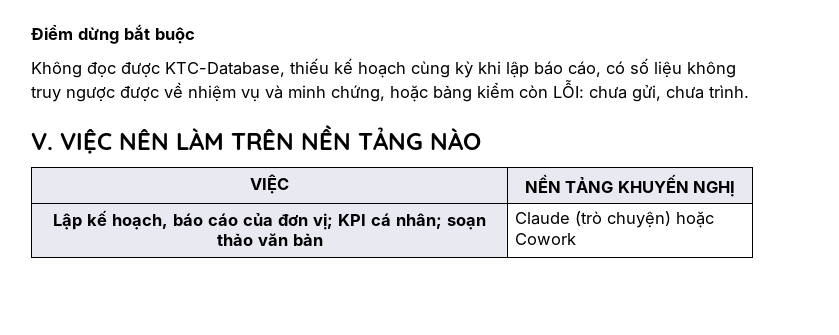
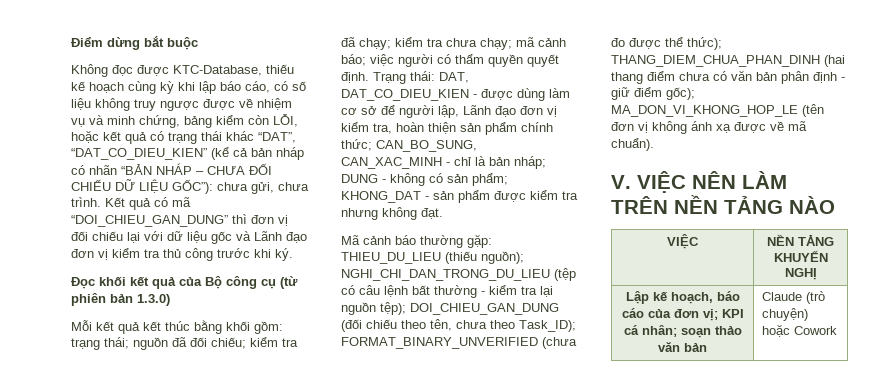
- Không đọc được KTC-Database, thiếu kế hoạch cùng kỳ khi lập báo cáo, có số liệu không truy ngược được về nhiệm vụ và minh chứng, hoặc bảng kiểm còn LỖI: chưa gửi, chưa trình.
+ Không đọc được KTC-Database, thiếu kế hoạch cùng kỳ khi lập báo cáo, có số liệu không truy ngược được về nhiệm vụ và minh chứng, bảng kiểm còn LỖI, hoặc kết quả có trạng thái khác “DAT”, “DAT_CO_DIEU_KIEN” (kể cả bản nháp có nhãn “BẢN NHÁP – CHƯA ĐỐI CHIẾU DỮ LIỆU GỐC”): chưa gửi, chưa trình. Kết quả có mã “DOI_CHIEU_GAN_DUNG” thì đơn vị đối chiếu lại với dữ liệu gốc và Lãnh đạo đơn vị kiểm tra thủ công trước khi ký.
+ Đọc khối kết quả của Bộ công cụ (từ phiên bản 1.3.0)
+ Mỗi kết quả kết thúc bằng khối gồm: trạng thái; nguồn đã đối chiếu; kiểm tra đã chạy; kiểm tra chưa chạy; mã cảnh báo; việc người có thẩm quyền quyết định. Trạng thái: DAT, DAT_CO_DIEU_KIEN - được dùng làm cơ sở để người lập, Lãnh đạo đơn vị kiểm tra, hoàn thiện sản phẩm chính thức; CAN_BO_SUNG, CAN_XAC_MINH - chỉ là bản nháp; DUNG - không có sản phẩm; KHONG_DAT - sản phẩm được kiểm tra nhưng không đạt.
+ Mã cảnh báo thường gặp: THIEU_DU_LIEU (thiếu nguồn); NGHI_CHI_DAN_TRONG_DU_LIEU (tệp có câu lệnh bất thường - kiểm tra lại nguồn tệp); DOI_CHIEU_GAN_DUNG (đối chiếu theo tên, chưa theo Task_ID); FORMAT_BINARY_UNVERIFIED (chưa đo được thể thức); THANG_DIEM_CHUA_PHAN_DINH (hai thang điểm chưa có văn bản phân định - giữ điểm gốc); MA_DON_VI_KHONG_HOP_LE (tên đơn vị không ánh xạ được về mã chuẩn).

